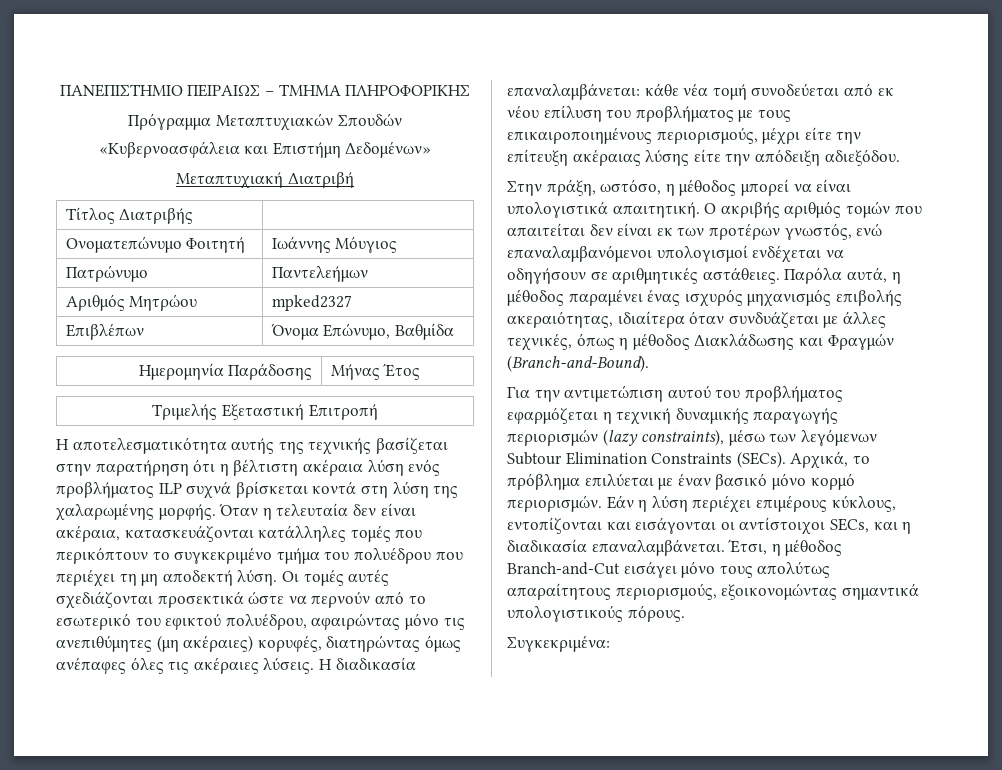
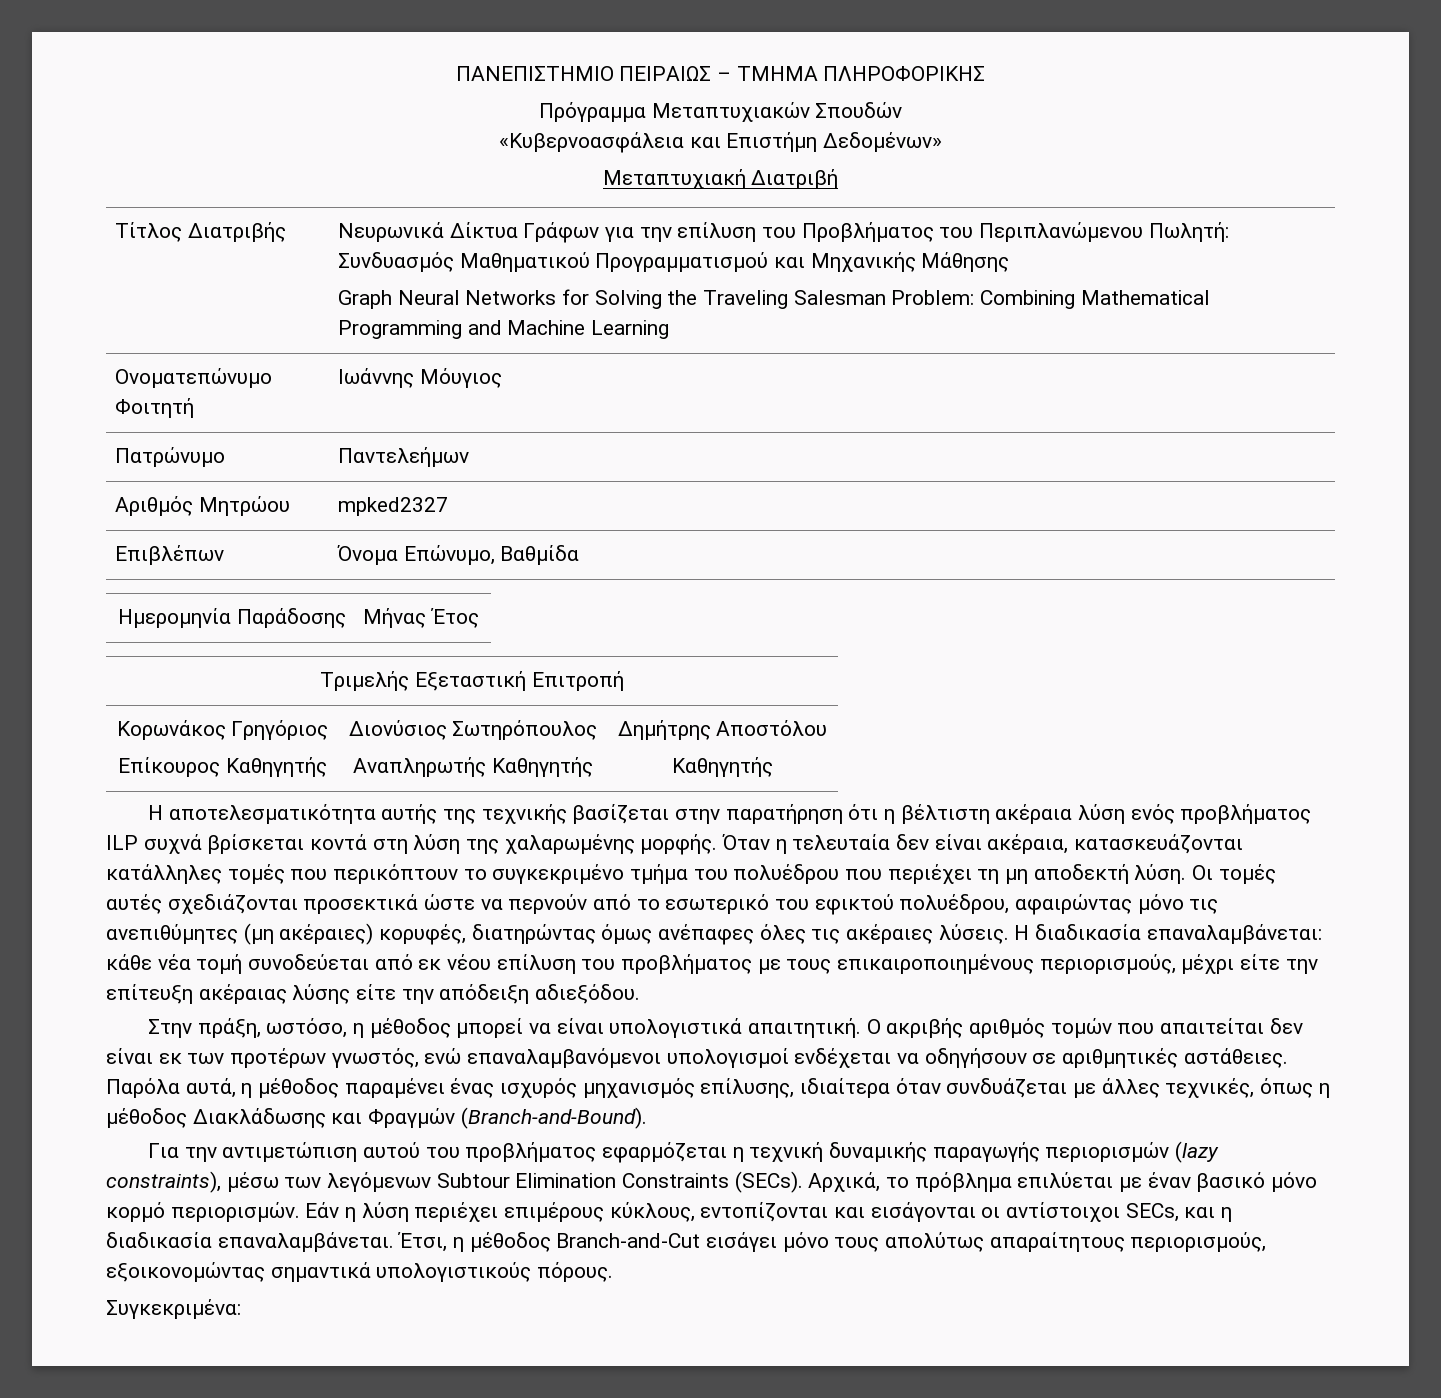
- Τίτλος Διατριβής |
+ Τίτλος Διατριβής | Νευρωνικά Δίκτυα Γράφων για την επίλυση του Προβλήματος του Περιπλανώμενου Πωλητή: Συνδυασμός Μαθηματικού Προγραμματισμού και Μηχανικής Μάθησης
+ Graph Neural Networks for Solving the Traveling Salesman Problem: Combining Mathematical Programming and Machine Learning
+ Κορωνάκος Γρηγόριος
+ Επίκουρος Καθηγητής | Διονύσιος Σωτηρόπουλος
+ Αναπληρωτής Καθηγητής | Δημήτρης Αποστόλου
+ Καθηγητής
- Παρόλα αυτά, η μέθοδος παραμένει ένας ισχυρός μηχανισμός επιβολής ακεραιότητας, ιδιαίτερα όταν συνδυάζεται με άλλες τεχνικές, όπως η μέθοδος Διακλάδωσης και Φραγμών (Branch-and-Bound).
+ Παρόλα αυτά, η μέθοδος παραμένει ένας ισχυρός μηχανισμός επίλυσης, ιδιαίτερα όταν συνδυάζεται με άλλες τεχνικές, όπως η μέθοδος Διακλάδωσης και Φραγμών (Branch-and-Bound).

